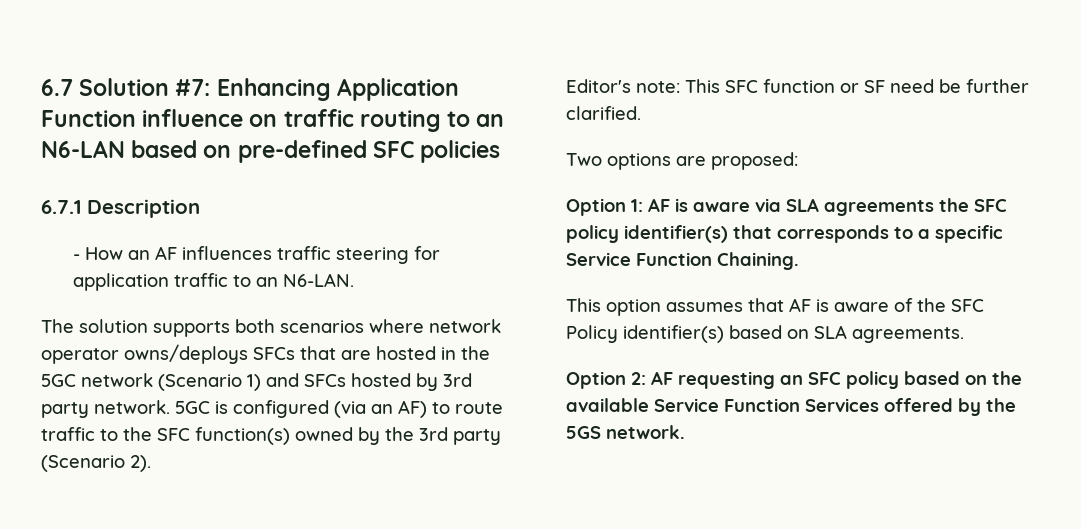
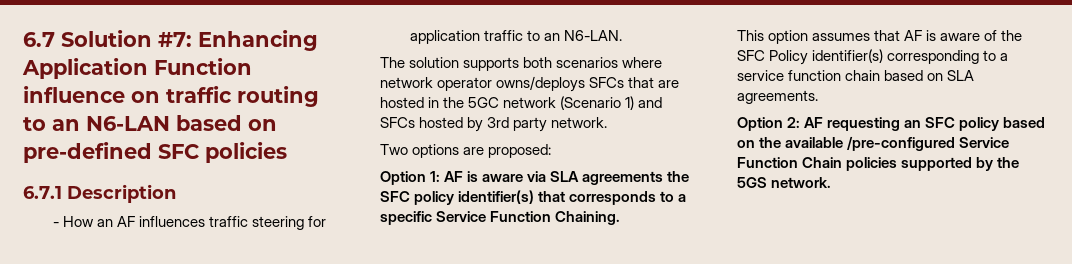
- 5GC is configured (via an AF) to route traffic to the SFC function(s) owned by the 3rd party (Scenario 2).
- Editor's note: This SFC function or SF need be further clarified.
- This option assumes that AF is aware of the SFC Policy identifier(s) based on SLA agreements.
+ This option assumes that AF is aware of the SFC Policy identifier(s) corresponding to a service function chain based on SLA agreements.
- Option 2: AF requesting an SFC policy based on the available Service Function Services offered by the 5GS network.
+ Option 2: AF requesting an SFC policy based on the available /pre-configured Service Function Chain policies supported by the 5GS network.

